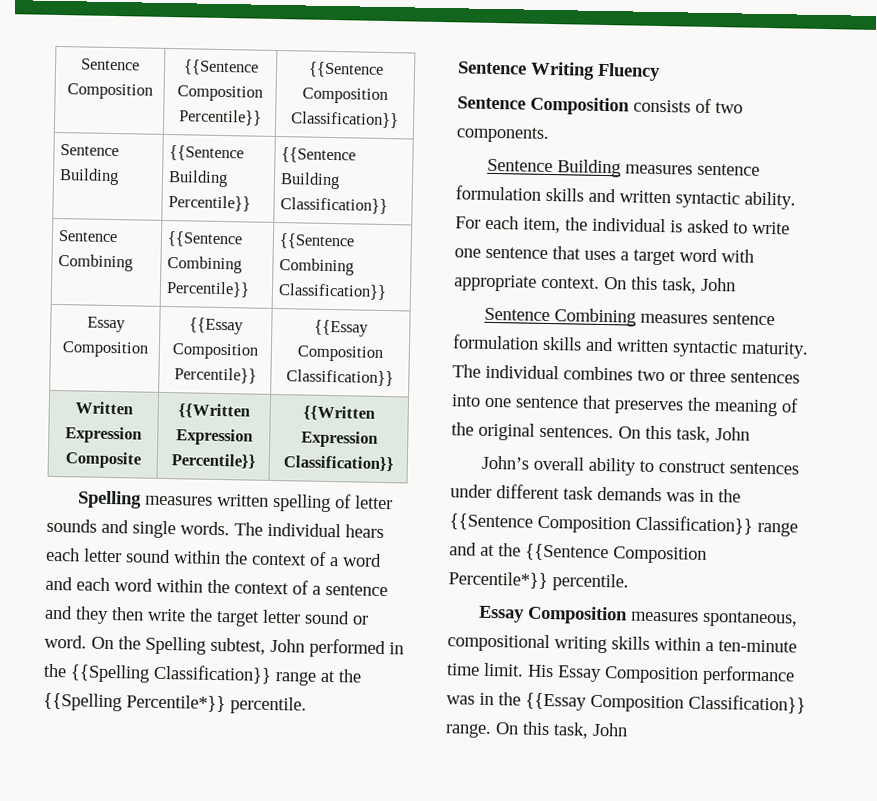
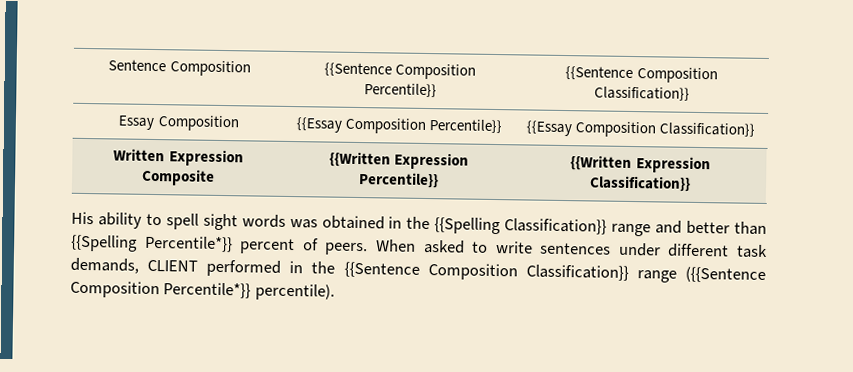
- Sentence Building | {{Sentence Building Percentile}} | {{Sentence Building Classification}}
- Sentence Combining | {{Sentence Combining Percentile}} | {{Sentence Combining Classification}}
- Spelling measures written spelling of letter sounds and single words. The individual hears each letter sound within the context of a word and each word within the context of a sentence and they then write the target letter sound or word. On the Spelling subtest, John performed in the {{Spelling Classification}} range at the {{Spelling Percentile*}} percentile.
- Sentence Writing Fluency
- Sentence Composition consists of two components.
- Sentence Building measures sentence formulation skills and written syntactic ability. For each item, the individual is asked to write one sentence that uses a target word with appropriate context. On this task, John
- Sentence Combining measures sentence formulation skills and written syntactic maturity. The individual combines two or three sentences into one sentence that preserves the meaning of the original sentences. On this task, John
- John’s overall ability to construct sentences under different task demands was in the {{Sentence Composition Classification}} range and at the {{Sentence Composition Percentile*}} percentile.
- Essay Composition measures spontaneous, compositional writing skills within a ten-minute time limit. His Essay Composition performance was in the {{Essay Composition Classification}} range. On this task, John
+ His ability to spell sight words was obtained in the {{Spelling Classification}} range and better than {{Spelling Percentile*}} percent of peers. When asked to write sentences under different task demands, CLIENT performed in the {{Sentence Composition Classification}} range ({{Sentence Composition Percentile*}} percentile).

